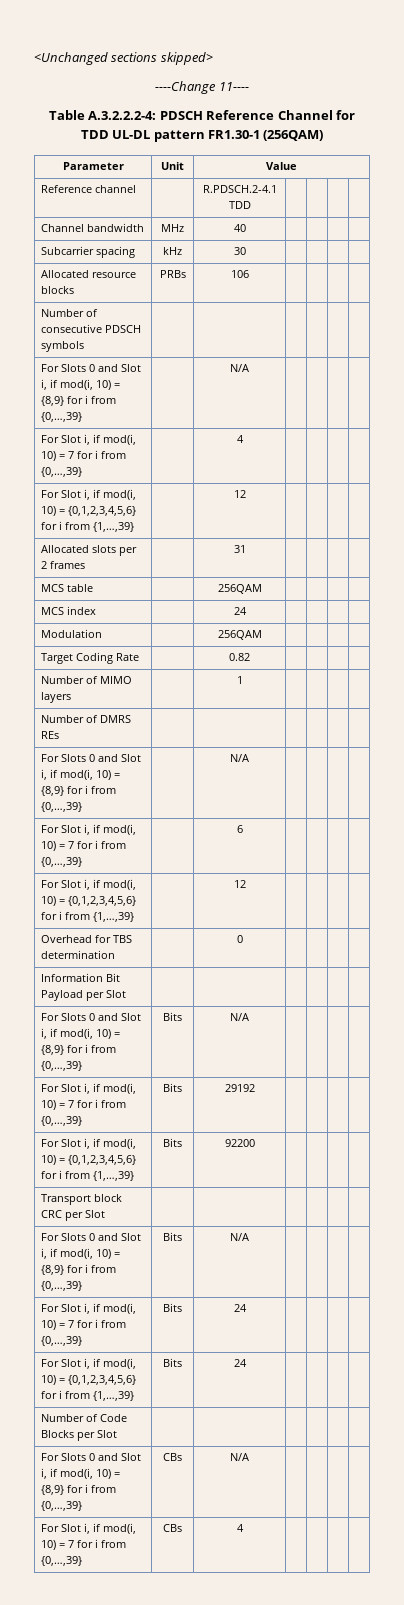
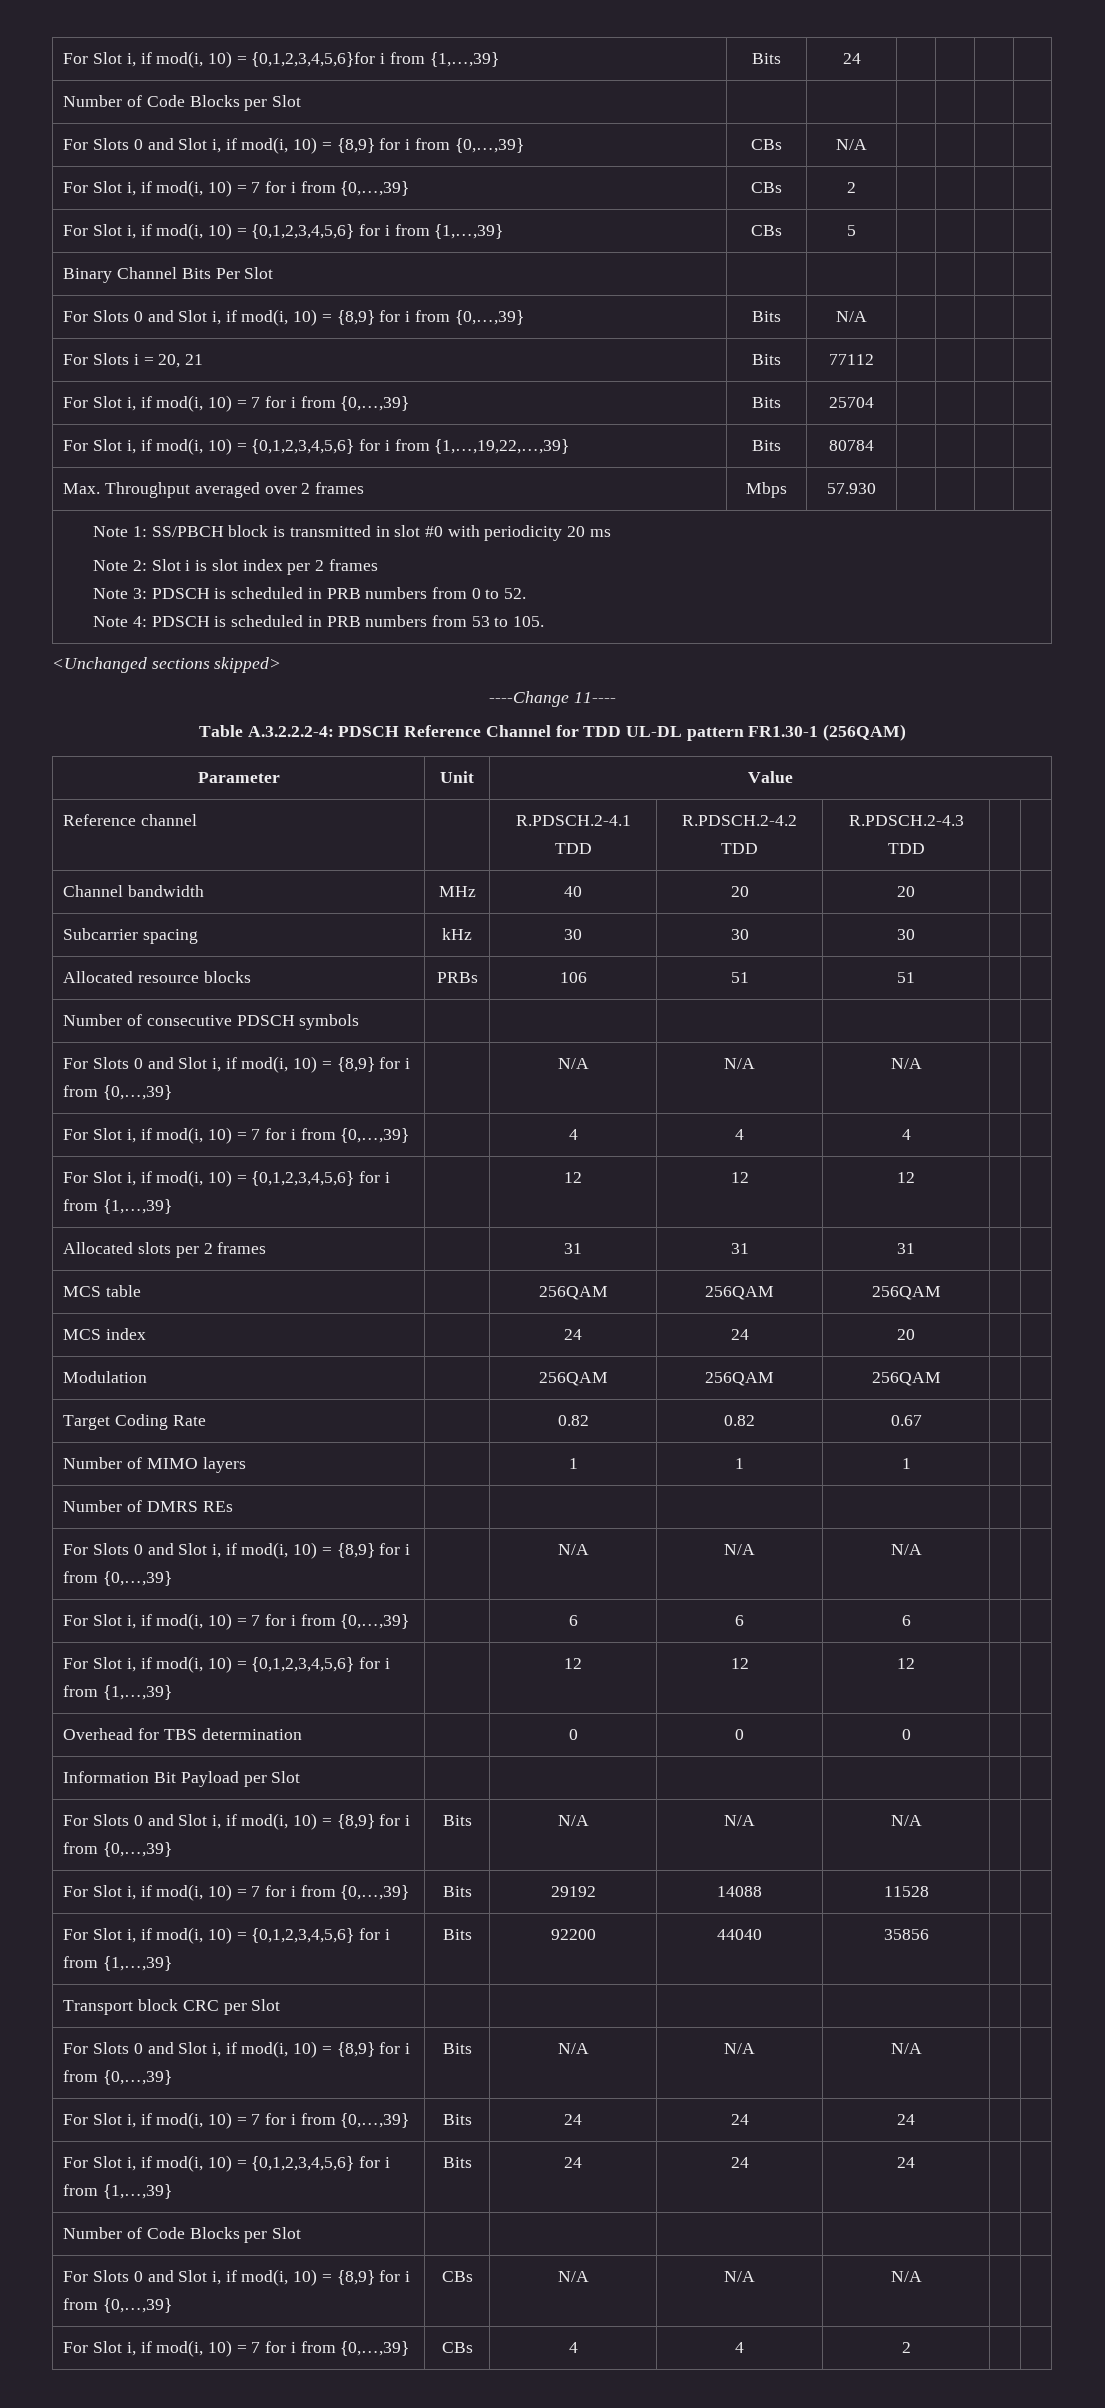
- <Unchanged sections skipped>
- ----Change 11----
- Table A.3.2.2.2-4: PDSCH Reference Channel for TDD UL-DL pattern FR1.30-1 (256QAM)
- Parameter | Unit | Value
- Reference channel | | R.PDSCH.2-4.1 TDD | | | |
- Channel bandwidth | MHz | 40 | | | |
- Subcarrier spacing | kHz | 30 | | | |
- Allocated resource blocks | PRBs | 106 | | | |
- Number of consecutive PDSCH symbols | | | | | |
- For Slots 0 and Slot i, if mod(i, 10) = {8,9} for i from {0,…,39} | | N/A | | | |
- For Slot i, if mod(i, 10) = 7 for i from {0,…,39} | | 4 | | | |
- For Slot i, if mod(i, 10) = {0,1,2,3,4,5,6} for i from {1,…,39} | | 12 | | | |
- Allocated slots per 2 frames | | 31 | | | |
- MCS table | | 256QAM | | | |
- MCS index | | 24 | | | |
- Modulation | | 256QAM | | | |
- Target Coding Rate | | 0.82 | | | |
- Number of MIMO layers | | 1 | | | |
- Number of DMRS REs | | | | | |
- For Slots 0 and Slot i, if mod(i, 10) = {8,9} for i from {0,…,39} | | N/A | | | |
- For Slot i, if mod(i, 10) = 7 for i from {0,…,39} | | 6 | | | |
- For Slot i, if mod(i, 10) = {0,1,2,3,4,5,6} for i from {1,…,39} | | 12 | | | |
- Overhead for TBS determination | | 0 | | | |
- Information Bit Payload per Slot | | | | | |
- For Slots 0 and Slot i, if mod(i, 10) = {8,9} for i from {0,…,39} | Bits | N/A | | | |
- For Slot i, if mod(i, 10) = 7 for i from {0,…,39} | Bits | 29192 | | | |
- For Slot i, if mod(i, 10) = {0,1,2,3,4,5,6} for i from {1,…,39} | Bits | 92200 | | | |
- Transport block CRC per Slot | | | | | |
- For Slots 0 and Slot i, if mod(i, 10) = {8,9} for i from {0,…,39} | Bits | N/A | | | |
- For Slot i, if mod(i, 10) = 7 for i from {0,…,39} | Bits | 24 | | | |
- For Slot i, if mod(i, 10) = {0,1,2,3,4,5,6} for i from {1,…,39} | Bits | 24 | | | |
+ For Slot i, if mod(i, 10) = {0,1,2,3,4,5,6}for i from {1,…,39} | Bits | 24 | | | |
- For Slot i, if mod(i, 10) = 7 for i from {0,…,39} | CBs | 4 | | | |
+ For Slot i, if mod(i, 10) = 7 for i from {0,…,39} | CBs | 2 | | | |
+ For Slot i, if mod(i, 10) = {0,1,2,3,4,5,6} for i from {1,…,39} | CBs | 5 | | | |
+ Binary Channel Bits Per Slot | | | | | |
+ For Slots 0 and Slot i, if mod(i, 10) = {8,9} for i from {0,…,39} | Bits | N/A | | | |
+ For Slots i = 20, 21 | Bits | 77112 | | | |
+ For Slot i, if mod(i, 10) = 7 for i from {0,…,39} | Bits | 25704 | | | |
+ For Slot i, if mod(i, 10) = {0,1,2,3,4,5,6} for i from {1,…,19,22,…,39} | Bits | 80784 | | | |
+ Max. Throughput averaged over 2 frames | Mbps | 57.930 | | | |
+ Note 1: SS/PBCH block is transmitted in slot #0 with periodicity 20 ms
+ Note 2: Slot i is slot index per 2 frames
+ Note 3: PDSCH is scheduled in PRB numbers from 0 to 52.
+ Note 4: PDSCH is scheduled in PRB numbers from 53 to 105.
+ <Unchanged sections skipped>
+ ----Change 11----
+ Table A.3.2.2.2-4: PDSCH Reference Channel for TDD UL-DL pattern FR1.30-1 (256QAM)
+ Parameter | Unit | Value
+ Reference channel | | R.PDSCH.2-4.1 TDD | R.PDSCH.2-4.2 TDD | R.PDSCH.2-4.3 TDD | |
+ Channel bandwidth | MHz | 40 | 20 | 20 | |
+ Subcarrier spacing | kHz | 30 | 30 | 30 | |
+ Allocated resource blocks | PRBs | 106 | 51 | 51 | |
+ Number of consecutive PDSCH symbols | | | | | |
+ For Slots 0 and Slot i, if mod(i, 10) = {8,9} for i from {0,…,39} | | N/A | N/A | N/A | |
+ For Slot i, if mod(i, 10) = 7 for i from {0,…,39} | | 4 | 4 | 4 | |
+ For Slot i, if mod(i, 10) = {0,1,2,3,4,5,6} for i from {1,…,39} | | 12 | 12 | 12 | |
+ Allocated slots per 2 frames | | 31 | 31 | 31 | |
+ MCS table | | 256QAM | 256QAM | 256QAM | |
+ MCS index | | 24 | 24 | 20 | |
+ Modulation | | 256QAM | 256QAM | 256QAM | |
+ Target Coding Rate | | 0.82 | 0.82 | 0.67 | |
+ Number of MIMO layers | | 1 | 1 | 1 | |
+ Number of DMRS REs | | | | | |
+ For Slots 0 and Slot i, if mod(i, 10) = {8,9} for i from {0,…,39} | | N/A | N/A | N/A | |
+ For Slot i, if mod(i, 10) = 7 for i from {0,…,39} | | 6 | 6 | 6 | |
+ For Slot i, if mod(i, 10) = {0,1,2,3,4,5,6} for i from {1,…,39} | | 12 | 12 | 12 | |
+ Overhead for TBS determination | | 0 | 0 | 0 | |
+ Information Bit Payload per Slot | | | | | |
+ For Slots 0 and Slot i, if mod(i, 10) = {8,9} for i from {0,…,39} | Bits | N/A | N/A | N/A | |
+ For Slot i, if mod(i, 10) = 7 for i from {0,…,39} | Bits | 29192 | 14088 | 11528 | |
+ For Slot i, if mod(i, 10) = {0,1,2,3,4,5,6} for i from {1,…,39} | Bits | 92200 | 44040 | 35856 | |
+ Transport block CRC per Slot | | | | | |
+ For Slots 0 and Slot i, if mod(i, 10) = {8,9} for i from {0,…,39} | Bits | N/A | N/A | N/A | |
+ For Slot i, if mod(i, 10) = 7 for i from {0,…,39} | Bits | 24 | 24 | 24 | |
+ For Slot i, if mod(i, 10) = {0,1,2,3,4,5,6} for i from {1,…,39} | Bits | 24 | 24 | 24 | |
+ Number of Code Blocks per Slot | | | | | |
+ For Slots 0 and Slot i, if mod(i, 10) = {8,9} for i from {0,…,39} | CBs | N/A | N/A | N/A | |
+ For Slot i, if mod(i, 10) = 7 for i from {0,…,39} | CBs | 4 | 4 | 2 | |

